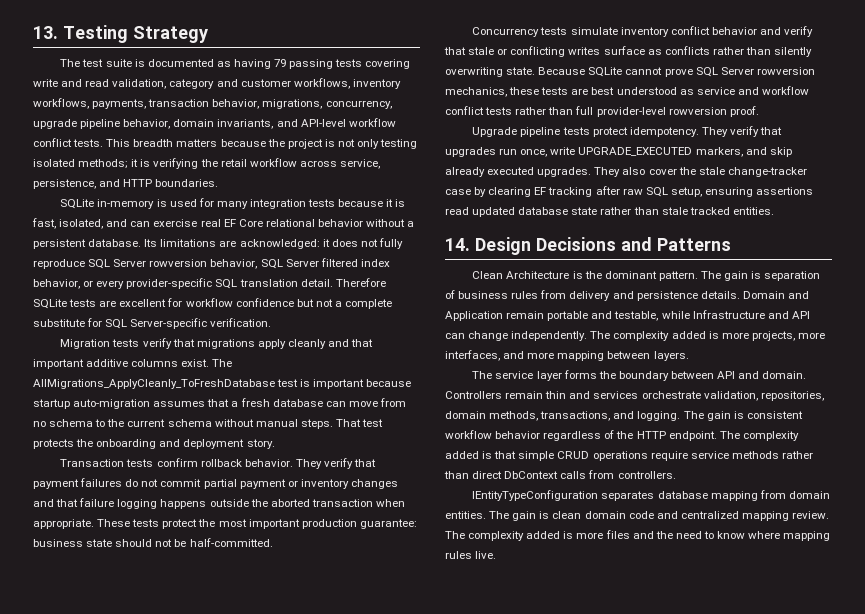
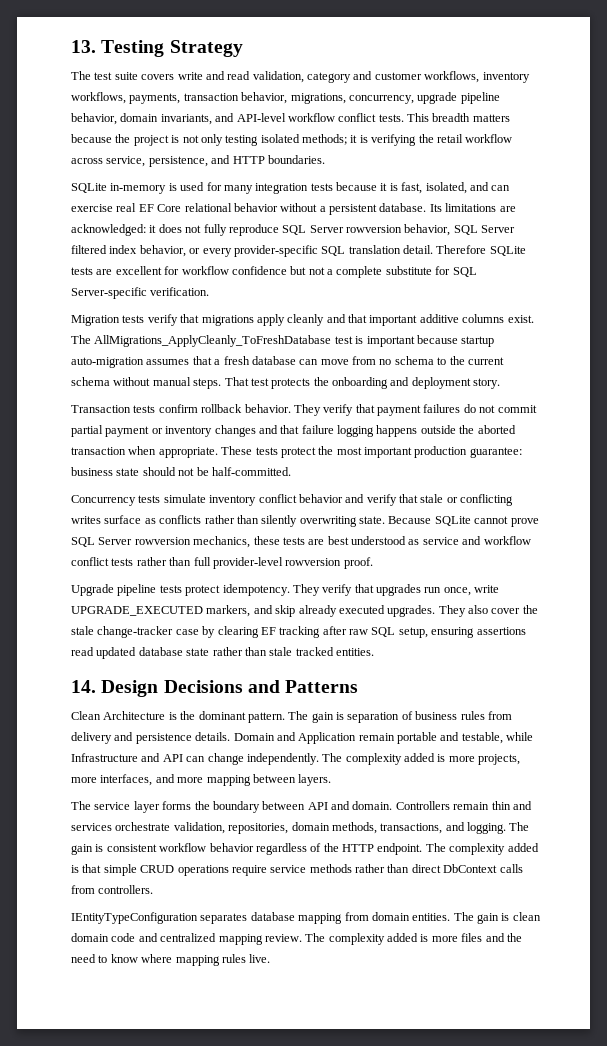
- The test suite is documented as having 79 passing tests covering write and read validation, category and customer workflows, inventory workflows, payments, transaction behavior, migrations, concurrency, upgrade pipeline behavior, domain invariants, and API-level workflow conflict tests.
+ The test suite covers write and read validation, category and customer workflows, inventory workflows, payments, transaction behavior, migrations, concurrency, upgrade pipeline behavior, domain invariants, and API-level workflow conflict tests.

